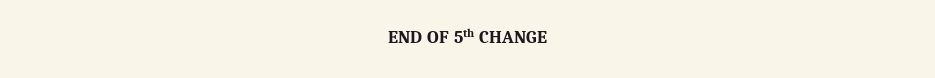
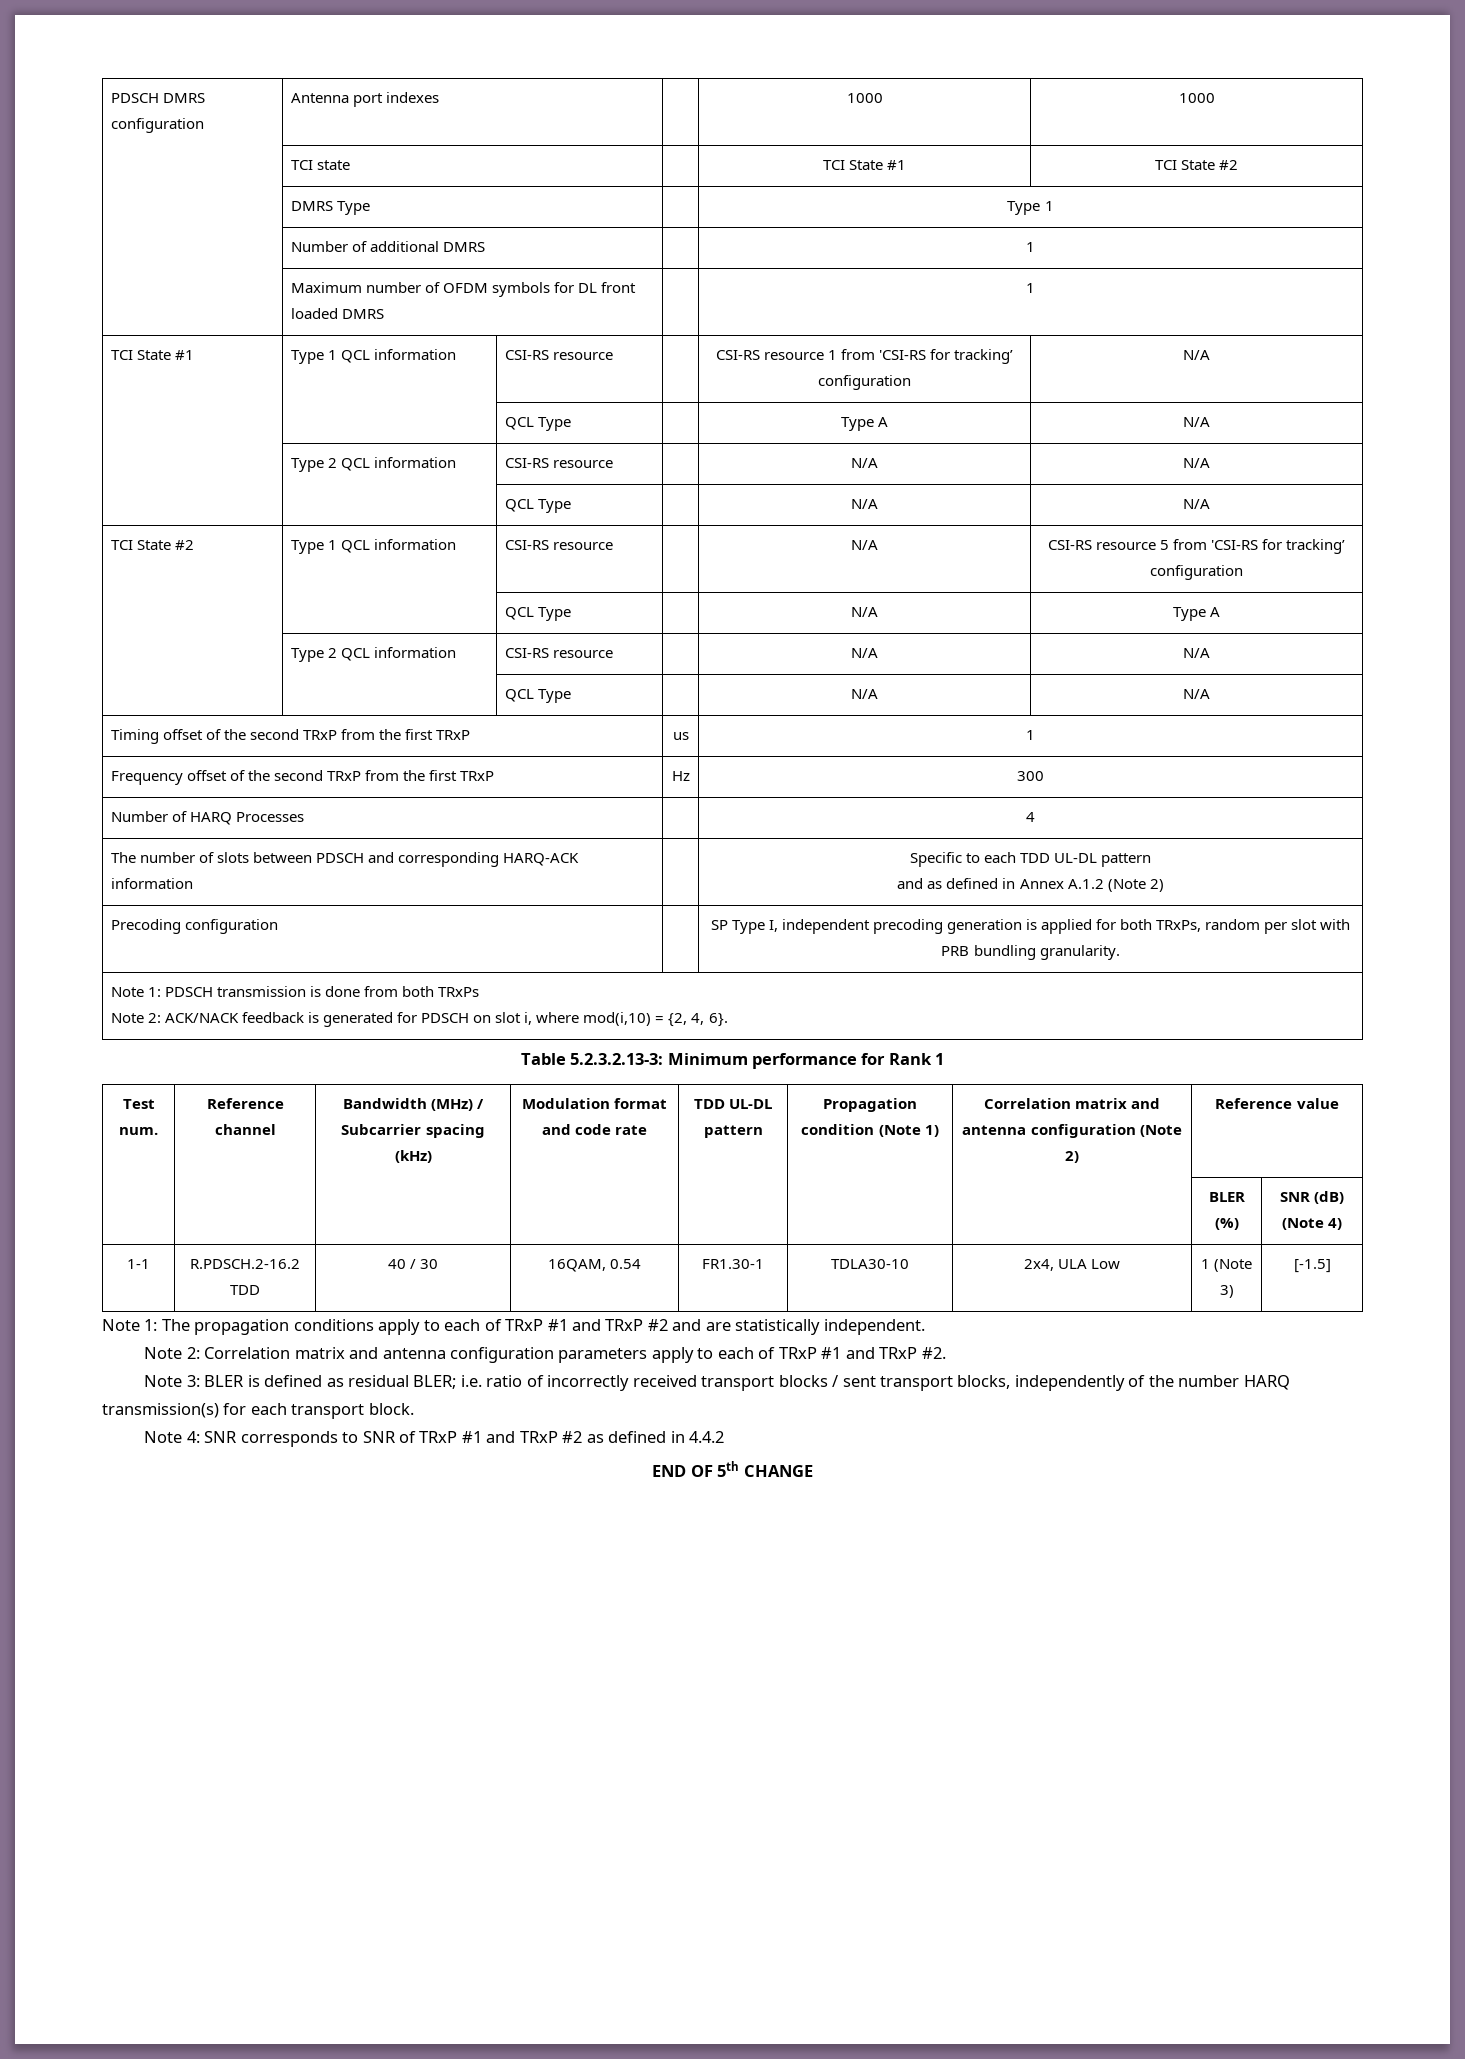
+ PDSCH DMRS configuration | Antenna port indexes | | 1000 | 1000
+ | TCI state | | TCI State #1 | TCI State #2
+ | DMRS Type | | Type 1
+ | Number of additional DMRS | | 1
+ | Maximum number of OFDM symbols for DL front loaded DMRS | | 1
+ TCI State #1 | Type 1 QCL information | CSI-RS resource | | CSI-RS resource 1 from 'CSI-RS for tracking’ configuration | N/A
+ | | QCL Type | | Type A | N/A
+ | Type 2 QCL information | CSI-RS resource | | N/A | N/A
+ | | QCL Type | | N/A | N/A
+ TCI State #2 | Type 1 QCL information | CSI-RS resource | | N/A | CSI-RS resource 5 from 'CSI-RS for tracking’ configuration
+ | | QCL Type | | N/A | Type A
+ | Type 2 QCL information | CSI-RS resource | | N/A | N/A
+ | | QCL Type | | N/A | N/A
+ Timing offset of the second TRxP from the first TRxP | us | 1
+ Frequency offset of the second TRxP from the first TRxP | Hz | 300
+ Number of HARQ Processes | | 4
+ The number of slots between PDSCH and corresponding HARQ-ACK information | | Specific to each TDD UL-DL pattern
+ and as defined in Annex A.1.2 (Note 2)
+ Precoding configuration | | SP Type I, independent precoding generation is applied for both TRxPs, random per slot with PRB bundling granularity.
+ Note 1: PDSCH transmission is done from both TRxPs
+ Note 2: ACK/NACK feedback is generated for PDSCH on slot i, where mod(i,10) = {2, 4, 6}.
+ Table 5.2.3.2.13-3: Minimum performance for Rank 1
+ Test num. | Reference channel | Bandwidth (MHz) / Subcarrier spacing (kHz) | Modulation format and code rate | TDD UL-DL pattern | Propagation condition (Note 1) | Correlation matrix and antenna configuration (Note 2) | Reference value
+ | | | | | | | BLER (%) | SNR (dB) (Note 4)
+ 1-1 | R.PDSCH.2-16.2 TDD | 40 / 30 | 16QAM, 0.54 | FR1.30-1 | TDLA30-10 | 2x4, ULA Low | 1 (Note 3) | [-1.5]
+ Note 1: The propagation conditions apply to each of TRxP #1 and TRxP #2 and are statistically independent.
+ Note 2: Correlation matrix and antenna configuration parameters apply to each of TRxP #1 and TRxP #2.
+ Note 3: BLER is defined as residual BLER; i.e. ratio of incorrectly received transport blocks / sent transport blocks, independently of the number HARQ transmission(s) for each transport block.
+ Note 4: SNR corresponds to SNR of TRxP #1 and TRxP #2 as defined in 4.4.2

